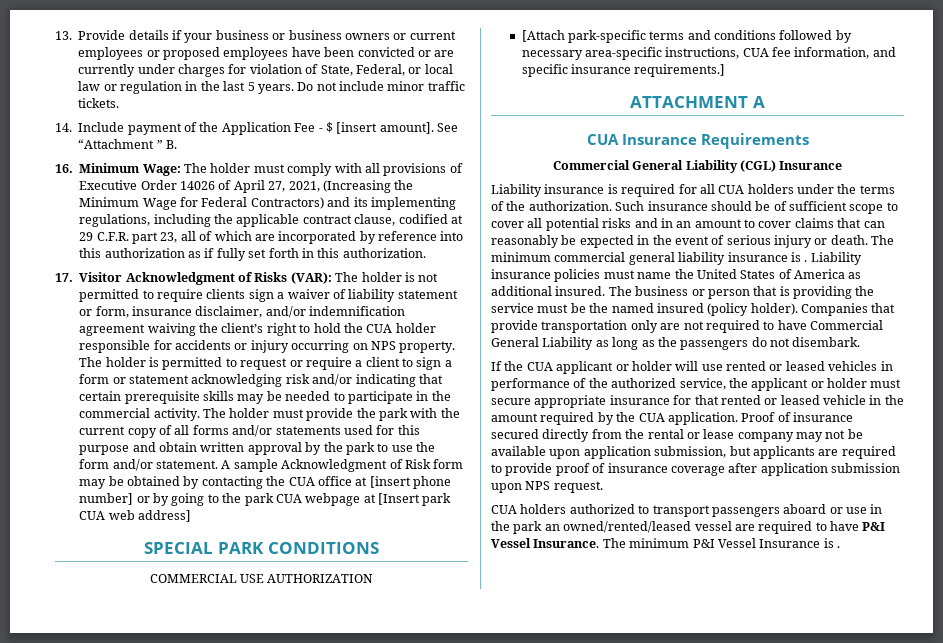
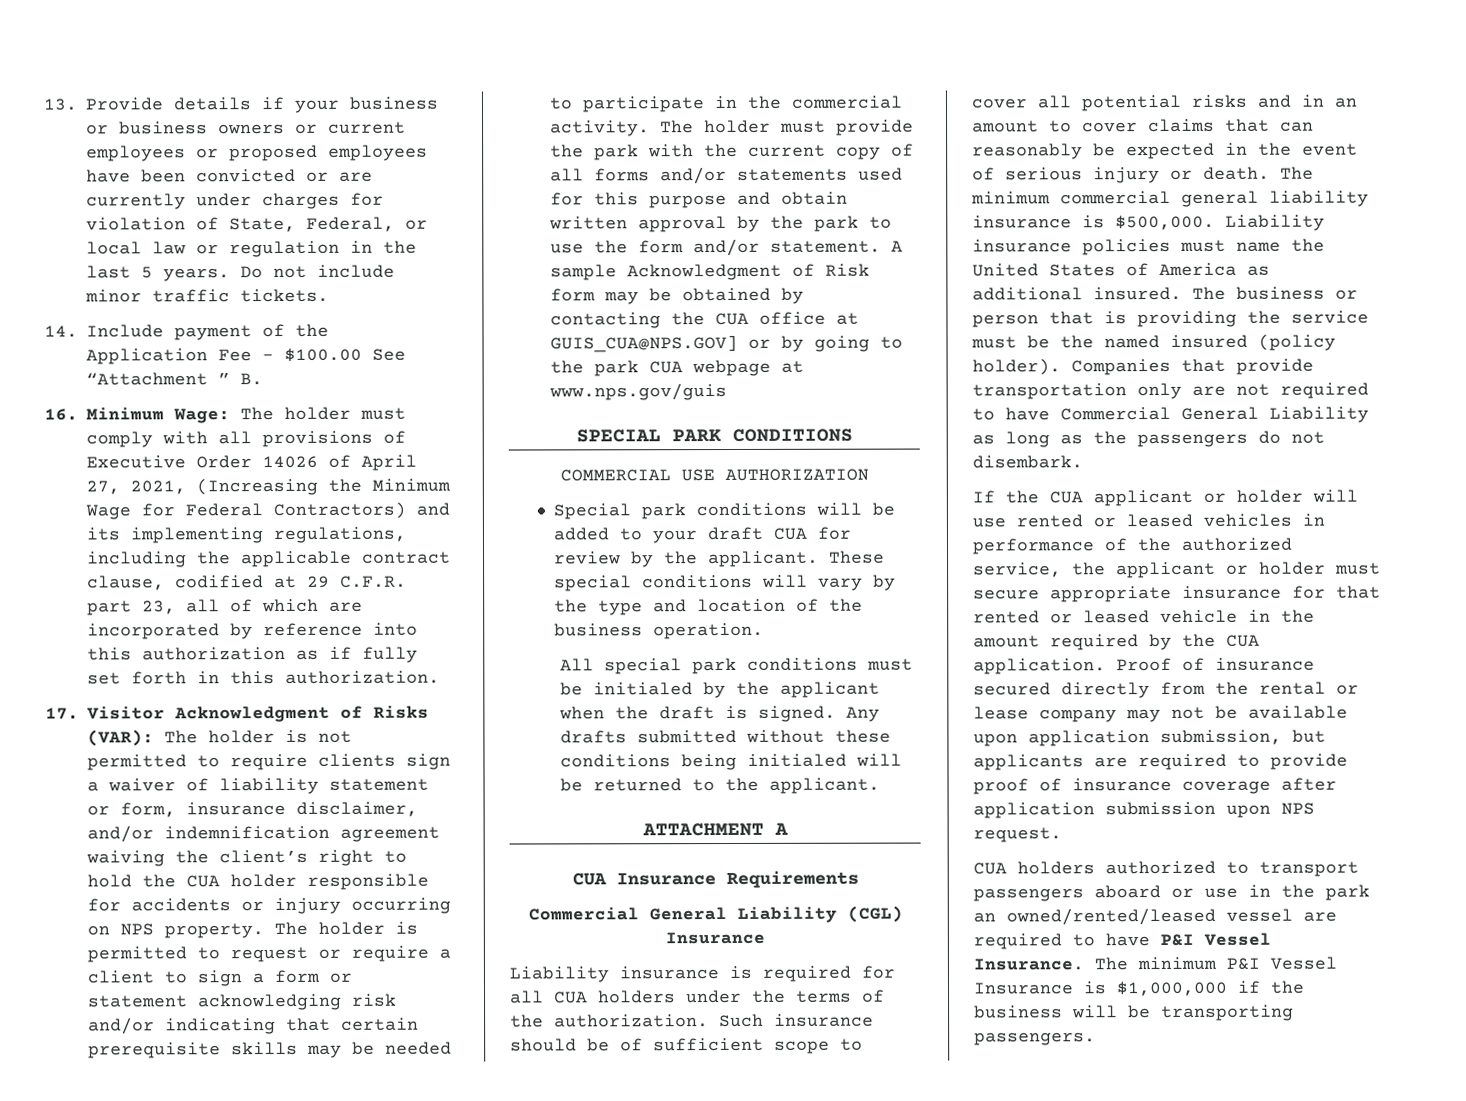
- 14. Include payment of the Application Fee - $ [insert amount]. See “Attachment ” B.
+ 14. Include payment of the Application Fee - $100.00 See “Attachment ” B.
- A sample Acknowledgment of Risk form may be obtained by contacting the CUA office at [insert phone number] or by going to the park CUA webpage at [Insert park CUA web address]
+ A sample Acknowledgment of Risk form may be obtained by contacting the CUA office at GUIS_CUA@NPS.GOV] or by going to the park CUA webpage at www.nps.gov/guis
- [Attach park-specific terms and conditions followed by necessary area-specific instructions, CUA fee information, and specific insurance requirements.]
+ Special park conditions will be added to your draft CUA for review by the applicant. These special conditions will vary by the type and location of the business operation.
+ All special park conditions must be initialed by the applicant when the draft is signed. Any drafts submitted without these conditions being initialed will be returned to the applicant.
- The minimum commercial general liability insurance is .
+ The minimum commercial general liability insurance is $500,000.
- The minimum P&I Vessel Insurance is .
+ The minimum P&I Vessel Insurance is $1,000,000 if the business will be transporting passengers.

